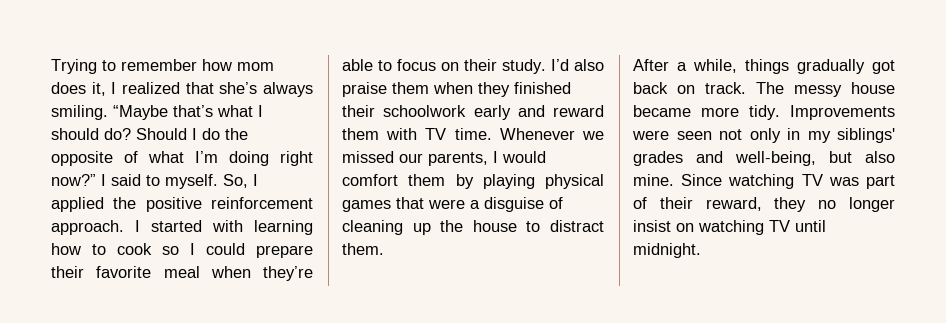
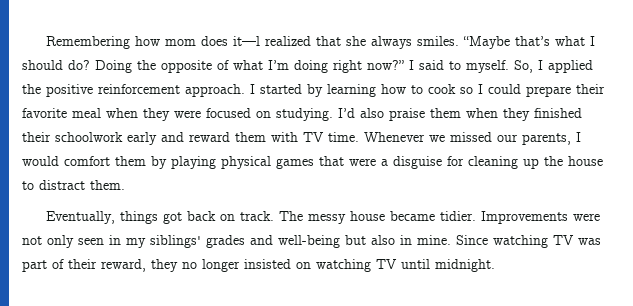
- Trying to remember how mom does it, I realized that she’s always smiling.
+ Remembering how mom does it—l realized that she always smiles.
- Should I do the opposite of what I’m doing right now?”
+ Doing the opposite of what I’m doing right now?”
- I started with learning how to cook so I could prepare their favorite meal when they’re able to focus on their study.
+ I started by learning how to cook so I could prepare their favorite meal when they were focused on studying.
- Whenever we missed our parents, I would comfort them by playing physical games that were a disguise of cleaning up the house to distract them.
+ Whenever we missed our parents, I would comfort them by playing physical games that were a disguise for cleaning up the house to distract them.
- After a while, things gradually got back on track.
+ Eventually, things got back on track.
- The messy house became more tidy.
+ The messy house became tidier.
- Improvements were seen not only in my siblings' grades and well-being, but also mine.
+ Improvements were not only seen in my siblings' grades and well-being but also in mine.
- Since watching TV was part of their reward, they no longer insist on watching TV until midnight.
+ Since watching TV was part of their reward, they no longer insisted on watching TV until midnight.

